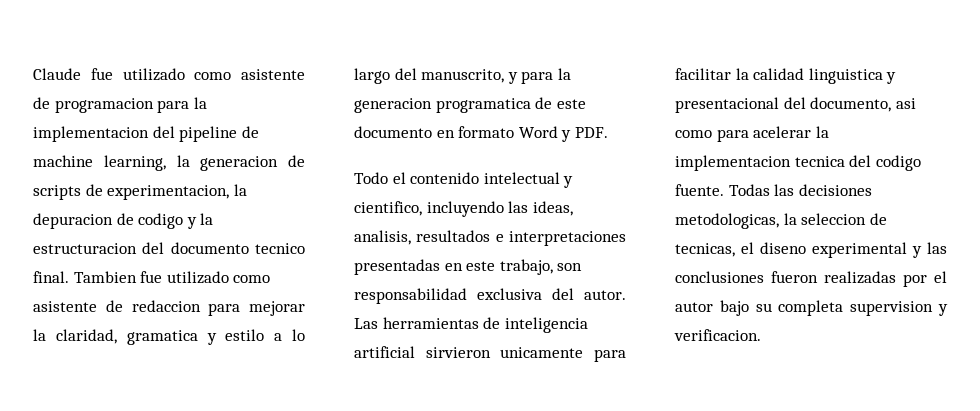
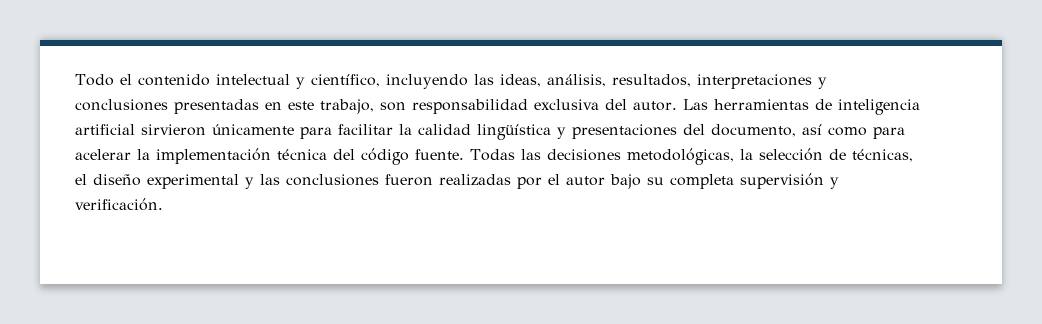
- Claude fue utilizado como asistente de programacion para la implementacion del pipeline de machine learning, la generacion de scripts de experimentacion, la depuracion de codigo y la estructuracion del documento tecnico final. Tambien fue utilizado como asistente de redaccion para mejorar la claridad, gramatica y estilo a lo largo del manuscrito, y para la generacion programatica de este documento en formato Word y PDF.
- Todo el contenido intelectual y cientifico, incluyendo las ideas, analisis, resultados e interpretaciones presentadas en este trabajo, son responsabilidad exclusiva del autor.
+ Todo el contenido intelectual y científico, incluyendo las ideas, análisis, resultados, interpretaciones y conclusiones presentadas en este trabajo, son responsabilidad exclusiva del autor.
- Las herramientas de inteligencia artificial sirvieron unicamente para facilitar la calidad linguistica y presentacional del documento, asi como para acelerar la implementacion tecnica del codigo fuente. Todas las decisiones metodologicas, la seleccion de tecnicas, el diseno experimental y las conclusiones fueron realizadas por el autor bajo su completa supervision y verificacion.
+ Las herramientas de inteligencia artificial sirvieron únicamente para facilitar la calidad lingüística y presentaciones del documento, así como para acelerar la implementación técnica del código fuente. Todas las decisiones metodológicas, la selección de técnicas, el diseño experimental y las conclusiones fueron realizadas por el autor bajo su completa supervisión y verificación.

